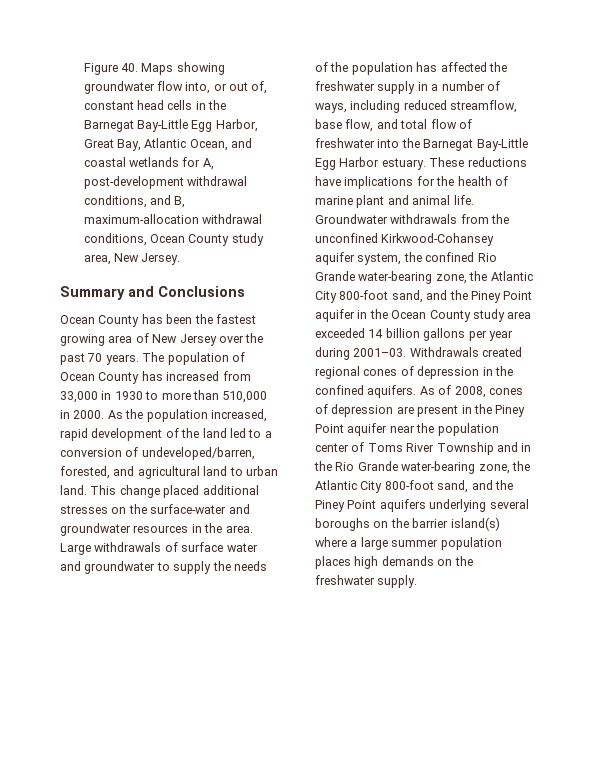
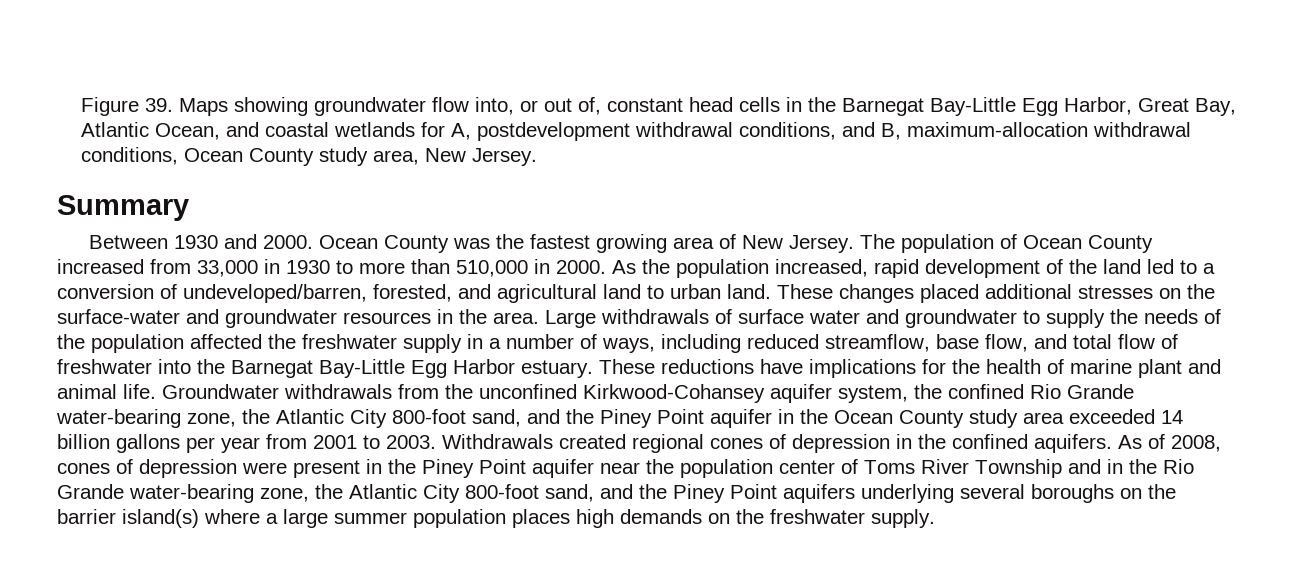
- Figure 40. Maps showing groundwater flow into, or out of, constant head cells in the Barnegat Bay-Little Egg Harbor, Great Bay, Atlantic Ocean, and coastal wetlands for A, post-development withdrawal conditions, and B, maximum-allocation withdrawal conditions, Ocean County study area, New Jersey.
+ Figure 39. Maps showing groundwater flow into, or out of, constant head cells in the Barnegat Bay-Little Egg Harbor, Great Bay, Atlantic Ocean, and coastal wetlands for A, postdevelopment withdrawal conditions, and B, maximum-allocation withdrawal conditions, Ocean County study area, New Jersey.
- Summary and Conclusions
- Ocean County has been the fastest growing area of New Jersey over the past 70 years.
+ Summary
+ Between 1930 and 2000. Ocean County was the fastest growing area of New Jersey.
- The population of Ocean County has increased from 33,000 in 1930 to more than 510,000 in 2000.
+ The population of Ocean County increased from 33,000 in 1930 to more than 510,000 in 2000.
- This change placed additional stresses on the surface-water and groundwater resources in the area.
+ These changes placed additional stresses on the surface-water and groundwater resources in the area.
- Large withdrawals of surface water and groundwater to supply the needs of the population has affected the freshwater supply in a number of ways, including reduced streamflow, base flow, and total flow of freshwater into the Barnegat Bay-Little Egg Harbor estuary.
+ Large withdrawals of surface water and groundwater to supply the needs of the population affected the freshwater supply in a number of ways, including reduced streamflow, base flow, and total flow of freshwater into the Barnegat Bay-Little Egg Harbor estuary.
- Groundwater withdrawals from the unconfined Kirkwood-Cohansey aquifer system, the confined Rio Grande water-bearing zone, the Atlantic City 800-foot sand, and the Piney Point aquifer in the Ocean County study area exceeded 14 billion gallons per year during 2001–03.
+ Groundwater withdrawals from the unconfined Kirkwood-Cohansey aquifer system, the confined Rio Grande water-bearing zone, the Atlantic City 800-foot sand, and the Piney Point aquifer in the Ocean County study area exceeded 14 billion gallons per year from 2001 to 2003.
- As of 2008, cones of depression are present in the Piney Point aquifer near the population center of Toms River Township and in the Rio Grande water-bearing zone, the Atlantic City 800-foot sand, and the Piney Point aquifers underlying several boroughs on the barrier island(s) where a large summer population places high demands on the freshwater supply.
+ As of 2008, cones of depression were present in the Piney Point aquifer near the population center of Toms River Township and in the Rio Grande water-bearing zone, the Atlantic City 800-foot sand, and the Piney Point aquifers underlying several boroughs on the barrier island(s) where a large summer population places high demands on the freshwater supply.

